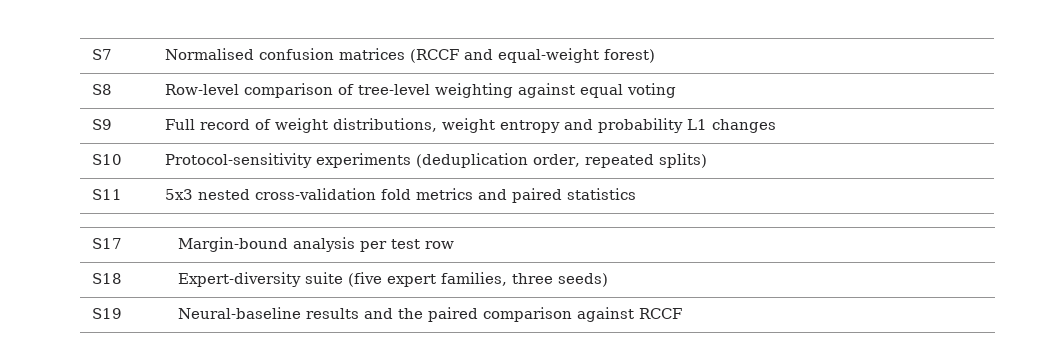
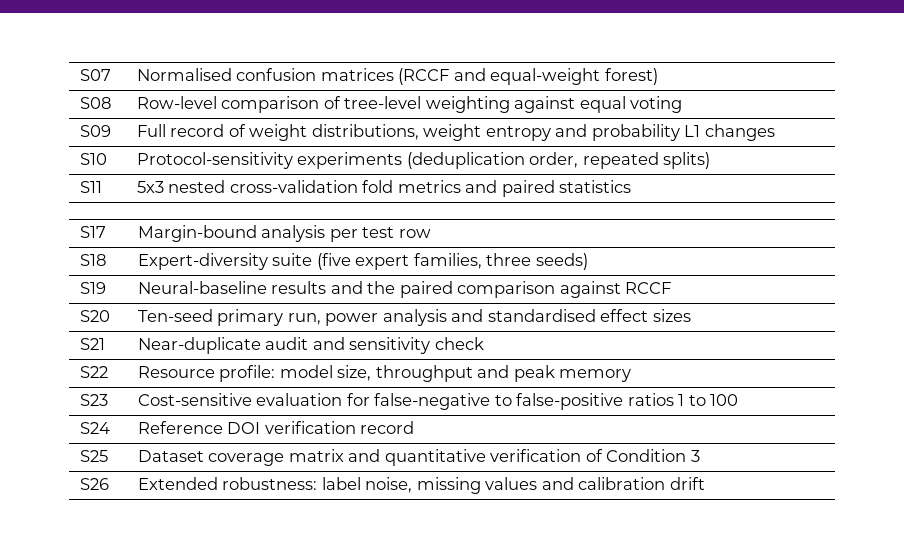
- S7 | Normalised confusion matrices (RCCF and equal-weight forest)
+ S07 | Normalised confusion matrices (RCCF and equal-weight forest)
- S8 | Row-level comparison of tree-level weighting against equal voting
+ S08 | Row-level comparison of tree-level weighting against equal voting
- S9 | Full record of weight distributions, weight entropy and probability L1 changes
+ S09 | Full record of weight distributions, weight entropy and probability L1 changes
+ S20 | Ten-seed primary run, power analysis and standardised effect sizes
+ S21 | Near-duplicate audit and sensitivity check
+ S22 | Resource profile: model size, throughput and peak memory
+ S23 | Cost-sensitive evaluation for false-negative to false-positive ratios 1 to 100
+ S24 | Reference DOI verification record
+ S25 | Dataset coverage matrix and quantitative verification of Condition 3
+ S26 | Extended robustness: label noise, missing values and calibration drift

